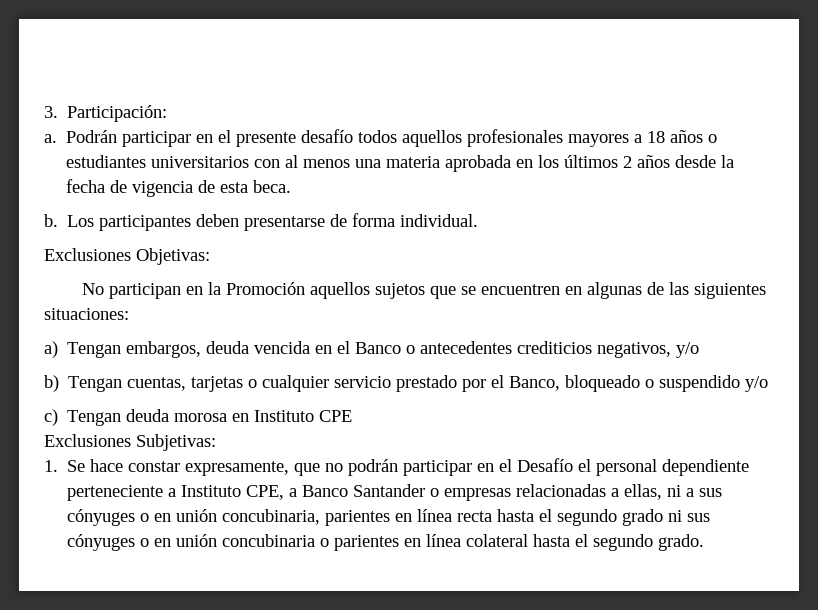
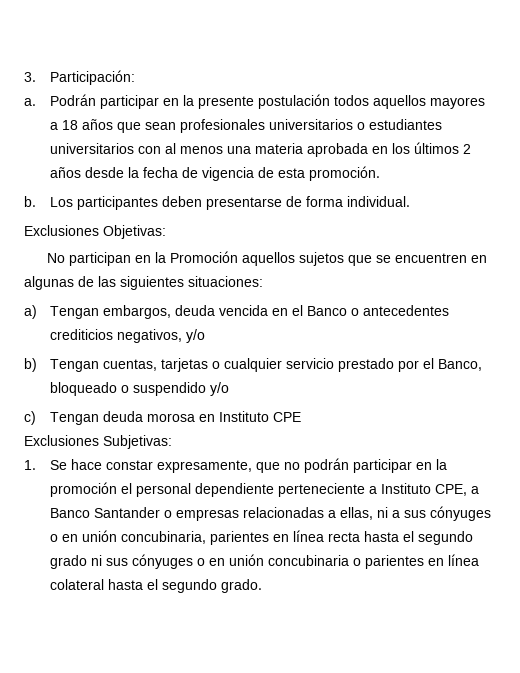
- Podrán participar en el presente desafío todos aquellos profesionales mayores a 18 años o estudiantes universitarios con al menos una materia aprobada en los últimos 2 años desde la fecha de vigencia de esta beca.
+ Podrán participar en la presente postulación todos aquellos mayores a 18 años que sean profesionales universitarios o estudiantes universitarios con al menos una materia aprobada en los últimos 2 años desde la fecha de vigencia de esta promoción.
- 1. Se hace constar expresamente, que no podrán participar en el Desafío el personal dependiente perteneciente a Instituto CPE, a Banco Santander o empresas relacionadas a ellas, ni a sus cónyuges o en unión concubinaria, parientes en línea recta hasta el segundo grado ni sus cónyuges o en unión concubinaria o parientes en línea colateral hasta el segundo grado.
+ 1. Se hace constar expresamente, que no podrán participar en la promoción el personal dependiente perteneciente a Instituto CPE, a Banco Santander o empresas relacionadas a ellas, ni a sus cónyuges o en unión concubinaria, parientes en línea recta hasta el segundo grado ni sus cónyuges o en unión concubinaria o parientes en línea colateral hasta el segundo grado.

